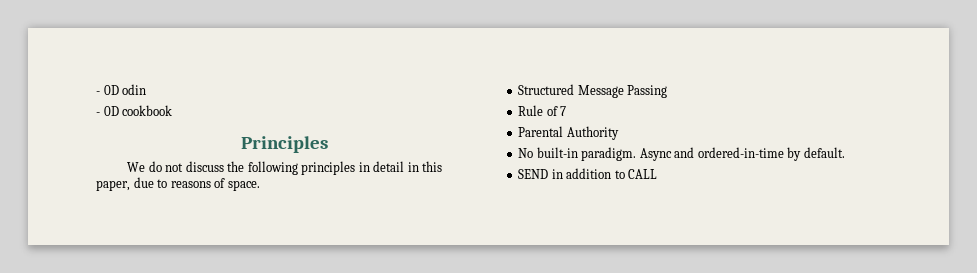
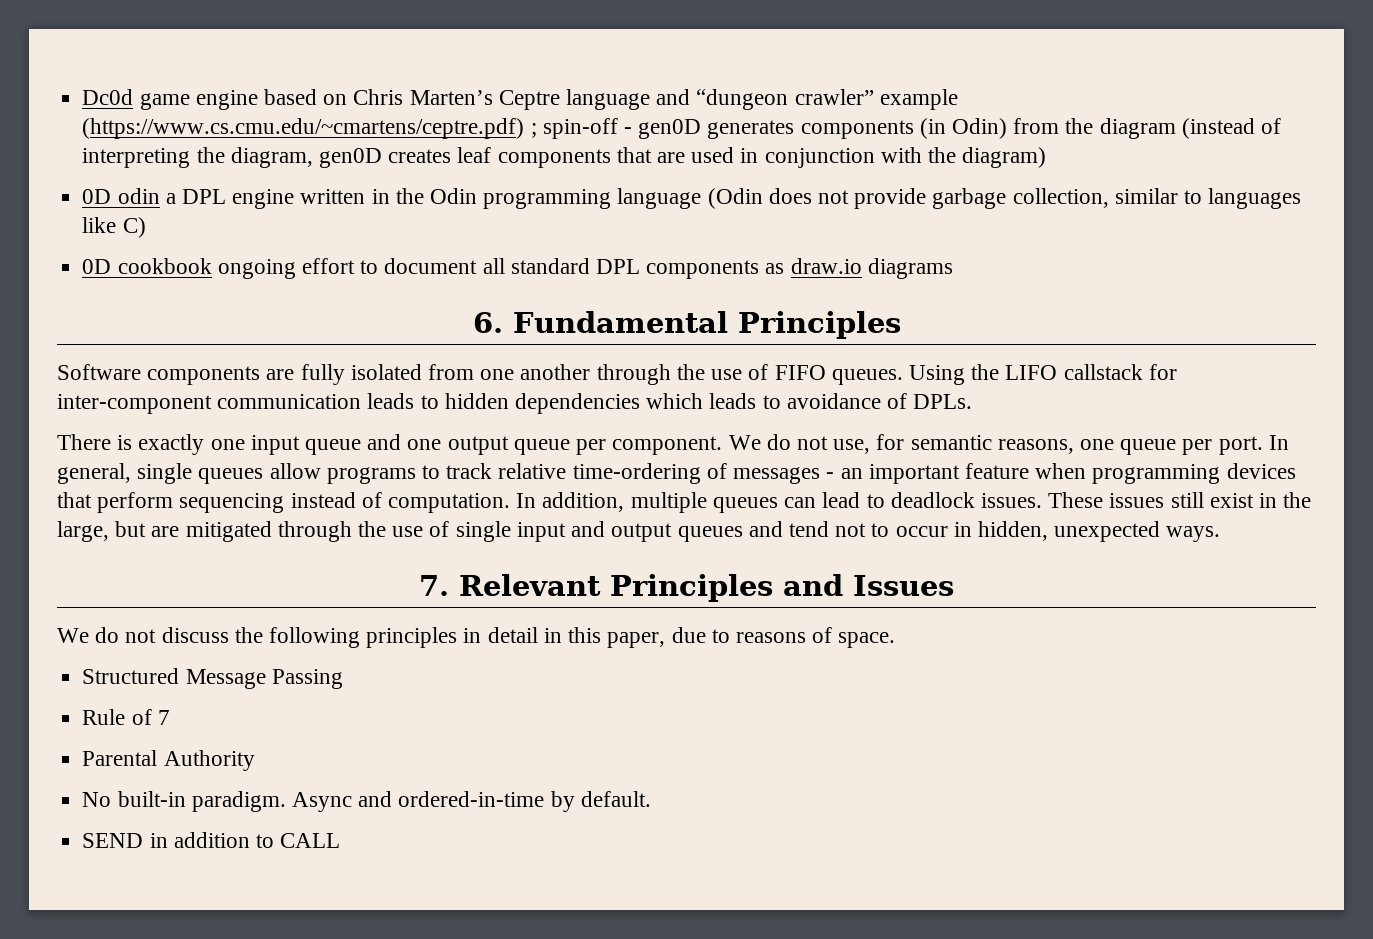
- - 0D odin
- - 0D cookbook
- Principles
+ Dc0d game engine based on Chris Marten’s Ceptre language and “dungeon crawler” example (https://www.cs.cmu.edu/~cmartens/ceptre.pdf) ; spin-off - gen0D generates components (in Odin) from the diagram (instead of interpreting the diagram, gen0D creates leaf components that are used in conjunction with the diagram)
+ 0D odin a DPL engine written in the Odin programming language (Odin does not provide garbage collection, similar to languages like C)
+ 0D cookbook ongoing effort to document all standard DPL components as draw.io diagrams
+ 6. Fundamental Principles
+ Software components are fully isolated from one another through the use of FIFO queues. Using the LIFO callstack for inter-component communication leads to hidden dependencies which leads to avoidance of DPLs.
+ There is exactly one input queue and one output queue per component. We do not use, for semantic reasons, one queue per port. In general, single queues allow programs to track relative time-ordering of messages - an important feature when programming devices that perform sequencing instead of computation. In addition, multiple queues can lead to deadlock issues. These issues still exist in the large, but are mitigated through the use of single input and output queues and tend not to occur in hidden, unexpected ways.
+ 7. Relevant Principles and Issues

